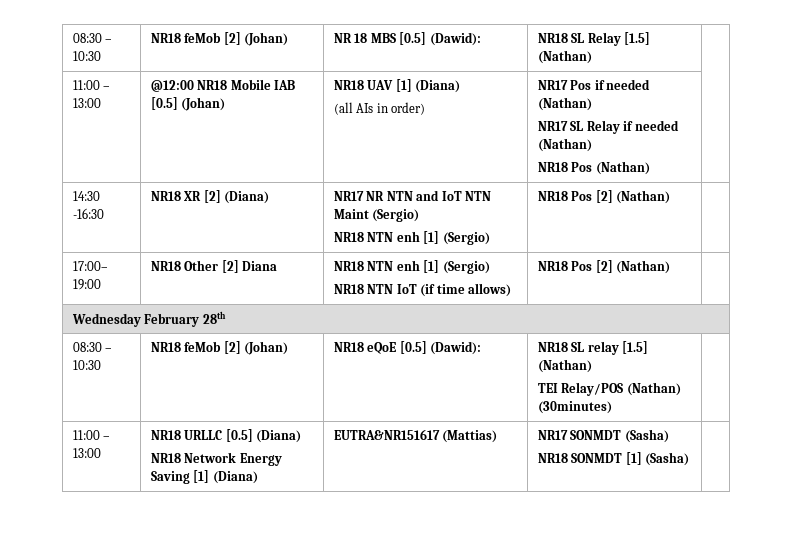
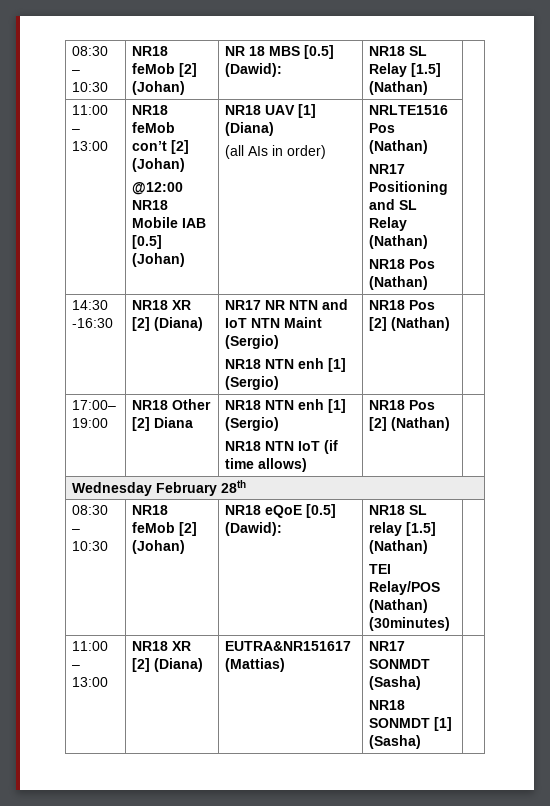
- 11:00 – 13:00 | @12:00 NR18 Mobile IAB [0.5] (Johan) | NR18 UAV [1] (Diana)
- (all AIs in order) | NR17 Pos if needed (Nathan)
- NR17 SL Relay if needed (Nathan)
+ 11:00 – 13:00 | NR18 feMob con’t [2] (Johan)
+ @12:00 NR18 Mobile IAB [0.5] (Johan) | NR18 UAV [1] (Diana)
+ (all AIs in order) | NRLTE1516 Pos (Nathan)
+ NR17 Positioning and SL Relay (Nathan)
- 11:00 – 13:00 | NR18 URLLC [0.5] (Diana)
- NR18 Network Energy Saving [1] (Diana) | EUTRA&NR151617 (Mattias) | NR17 SONMDT (Sasha)
+ 11:00 – 13:00 | NR18 XR [2] (Diana) | EUTRA&NR151617 (Mattias) | NR17 SONMDT (Sasha)

